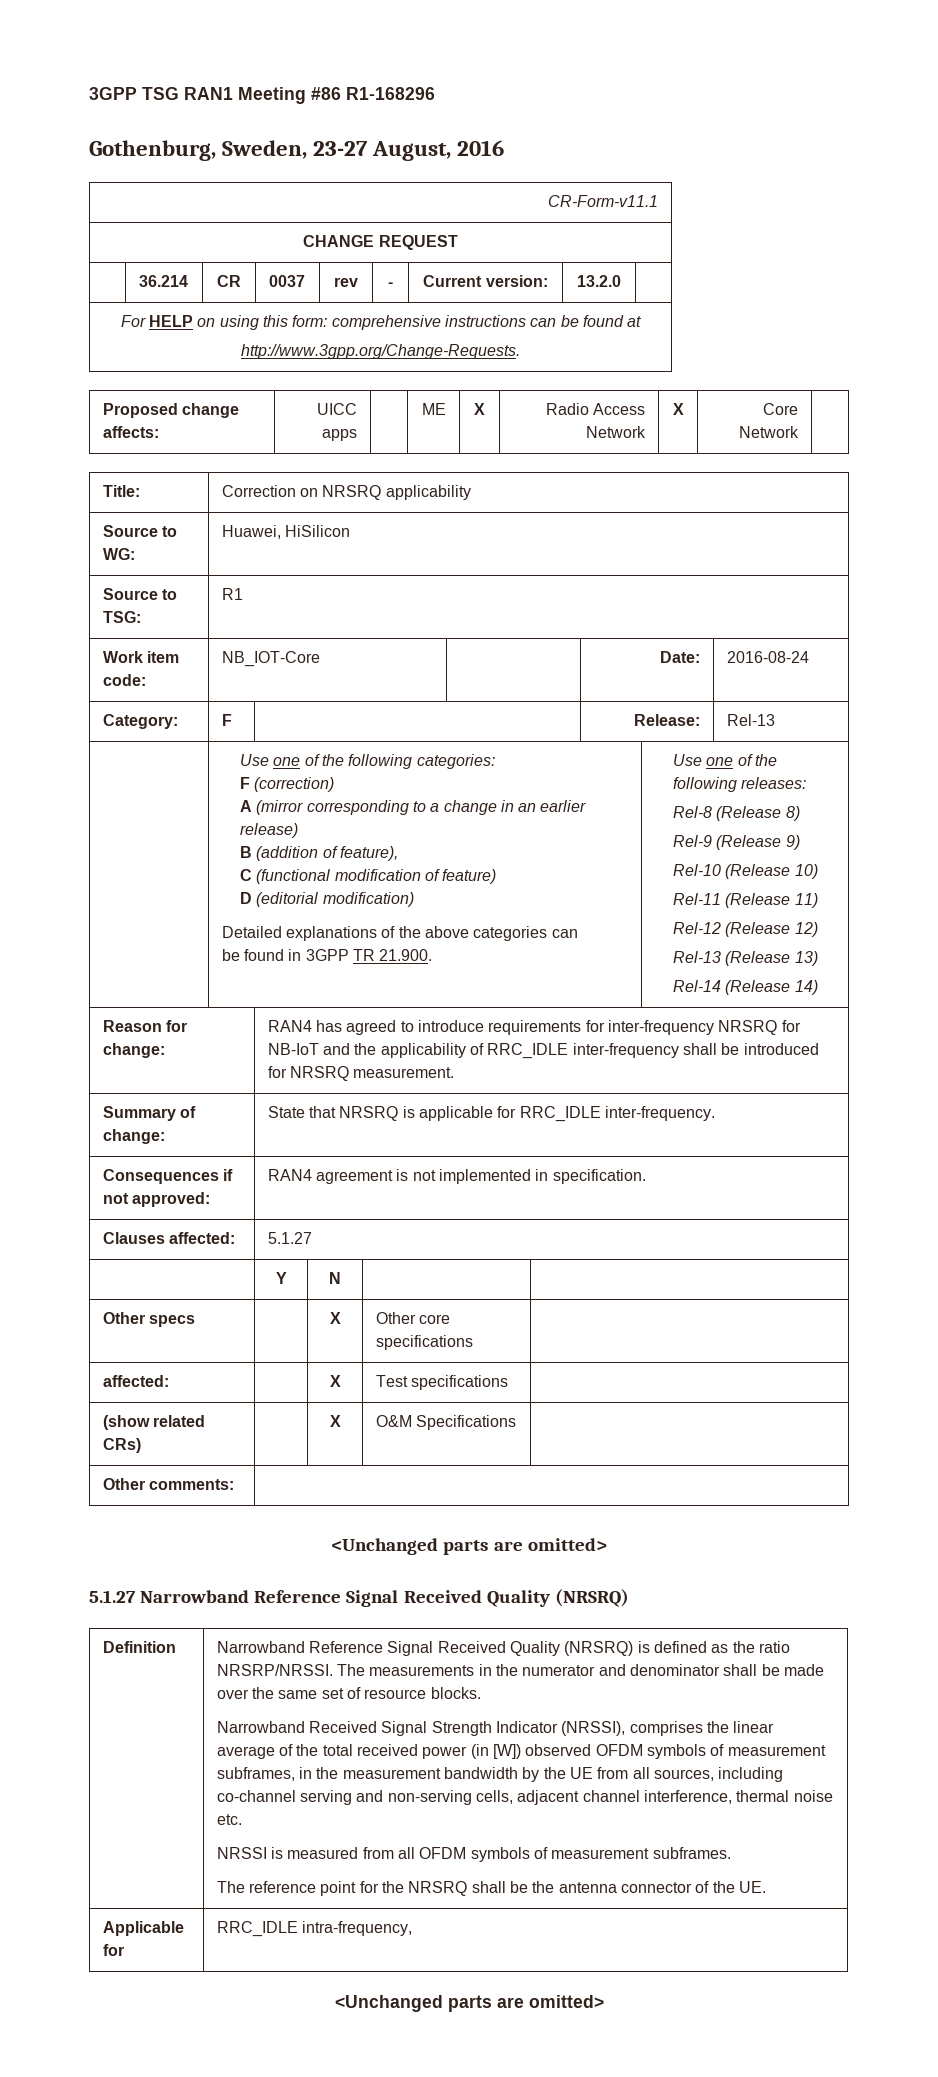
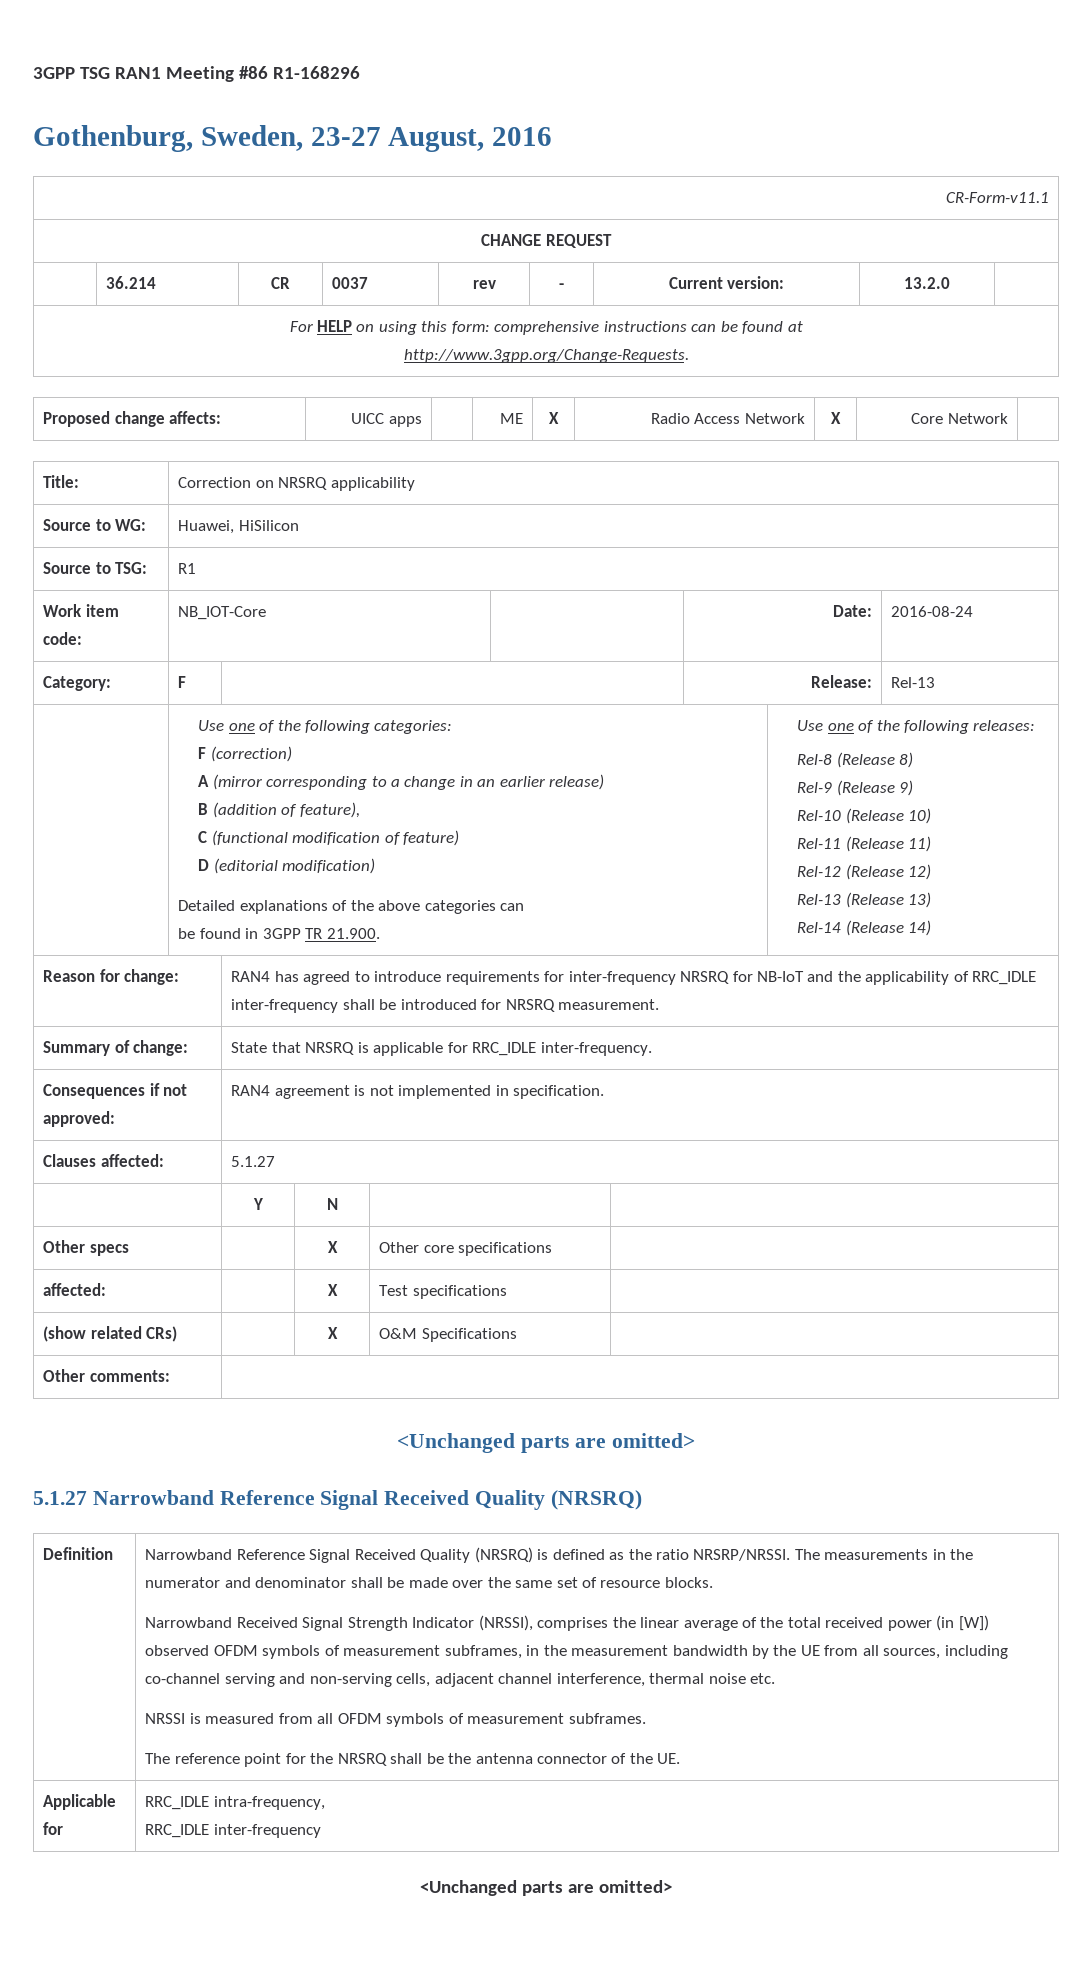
  Applicable for | RRC_IDLE intra-frequency,
+ RRC_IDLE inter-frequency

